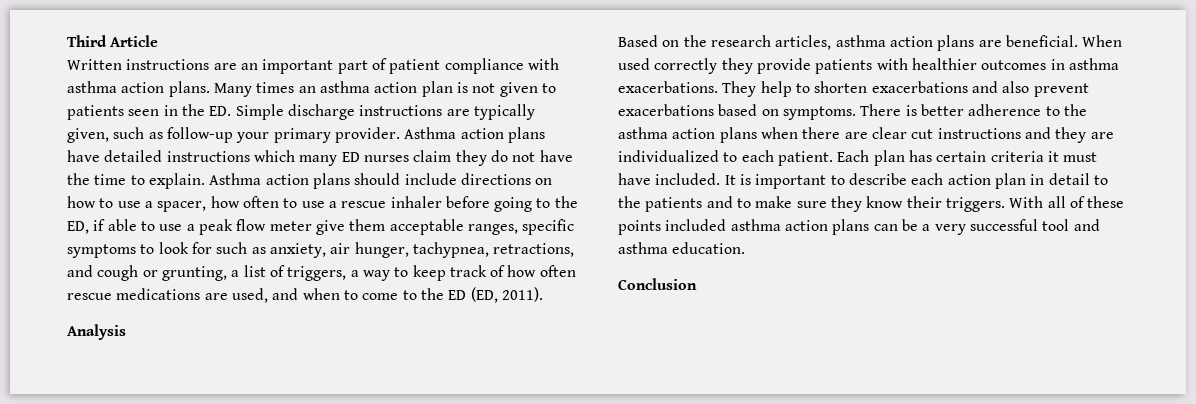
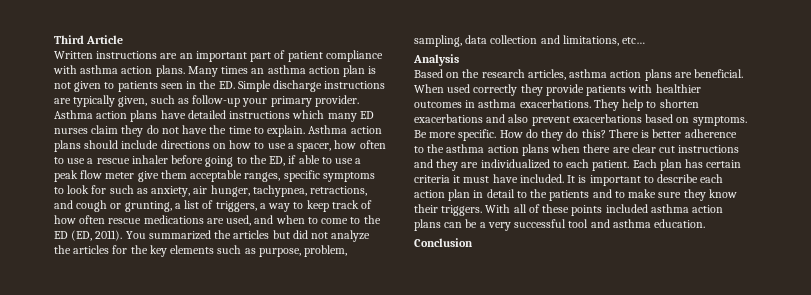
+ You summarized the articles but did not analyze the articles for the key elements such as purpose, problem, sampling, data collection and limitations, etc…
+ Be more specific. How do they do this?

